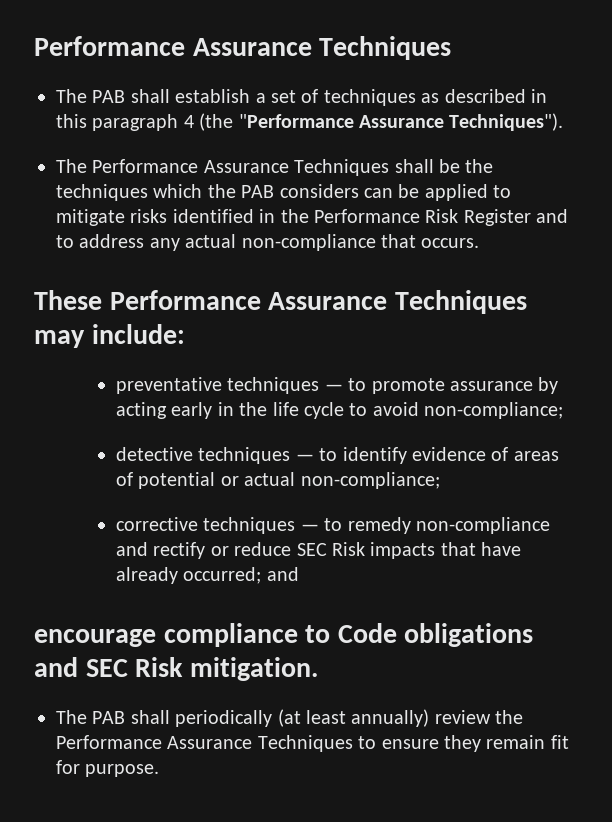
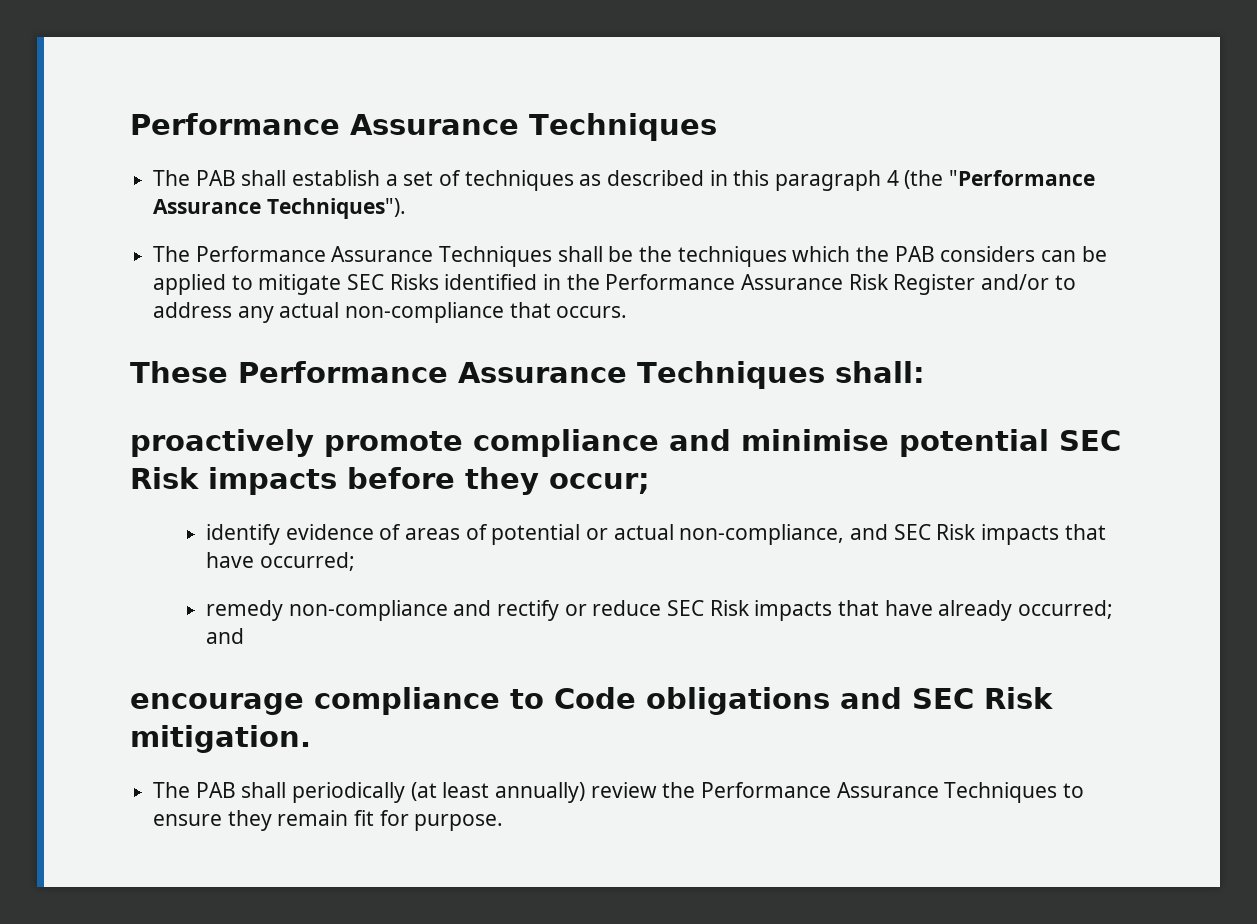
- The Performance Assurance Techniques shall be the techniques which the PAB considers can be applied to mitigate risks identified in the Performance Risk Register and to address any actual non-compliance that occurs.
+ The Performance Assurance Techniques shall be the techniques which the PAB considers can be applied to mitigate SEC Risks identified in the Performance Assurance Risk Register and/or to address any actual non-compliance that occurs.
- These Performance Assurance Techniques may include:
- preventative techniques — to promote assurance by acting early in the life cycle to avoid non-compliance;
- detective techniques — to identify evidence of areas of potential or actual non-compliance;
- corrective techniques — to remedy non-compliance and rectify or reduce SEC Risk impacts that have already occurred; and
+ These Performance Assurance Techniques shall:
+ proactively promote compliance and minimise potential SEC Risk impacts before they occur;
+ identify evidence of areas of potential or actual non-compliance, and SEC Risk impacts that have occurred;
+ remedy non-compliance and rectify or reduce SEC Risk impacts that have already occurred; and

